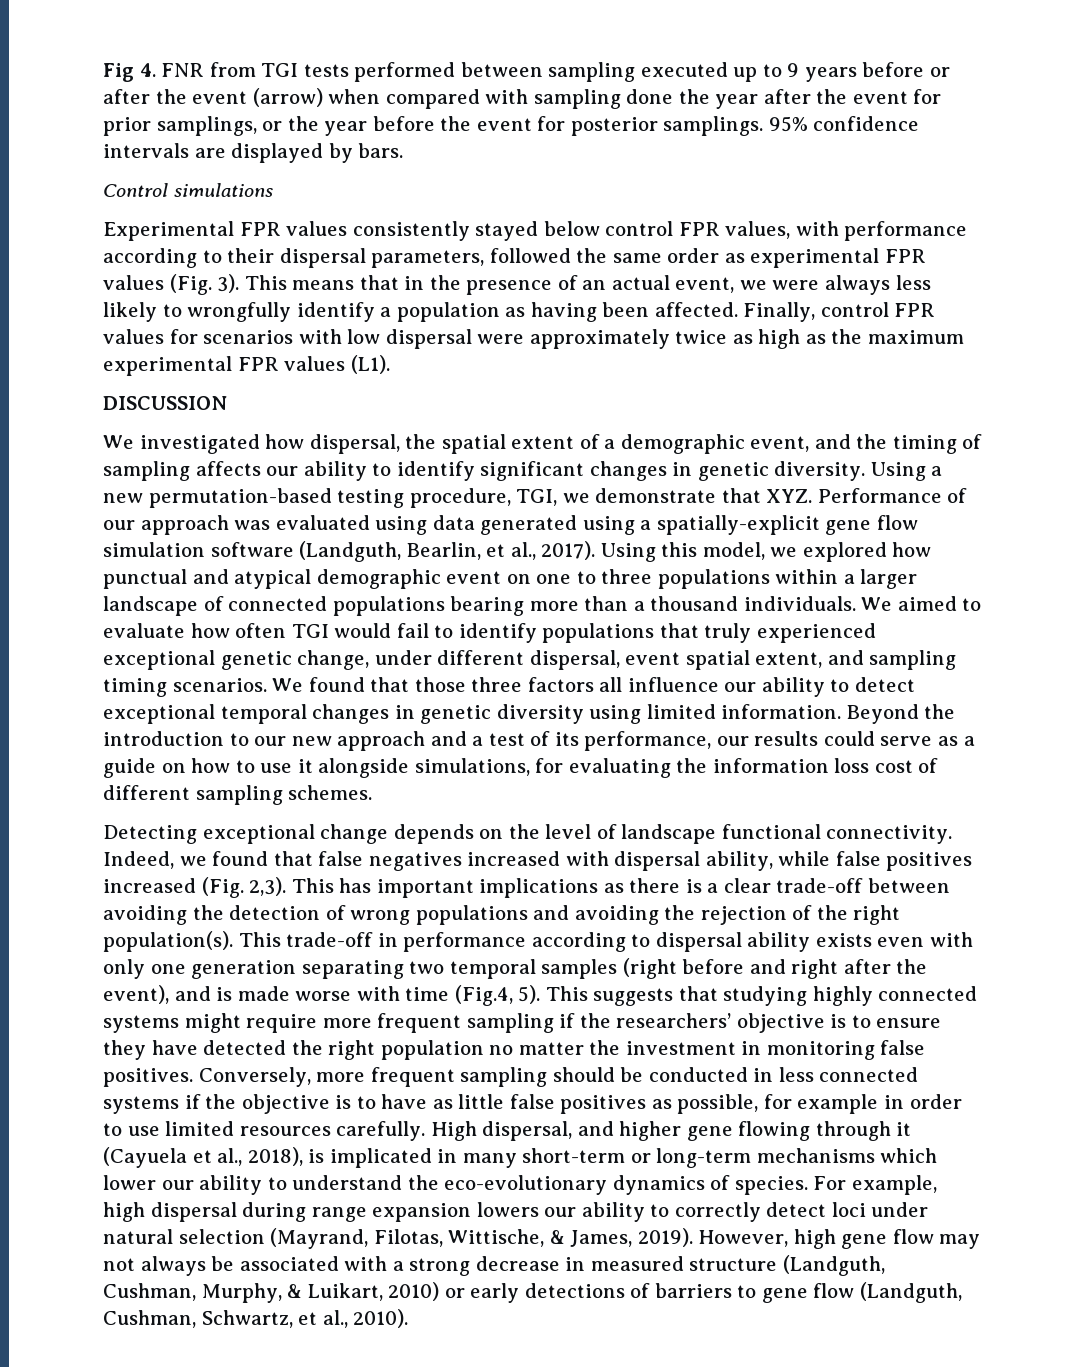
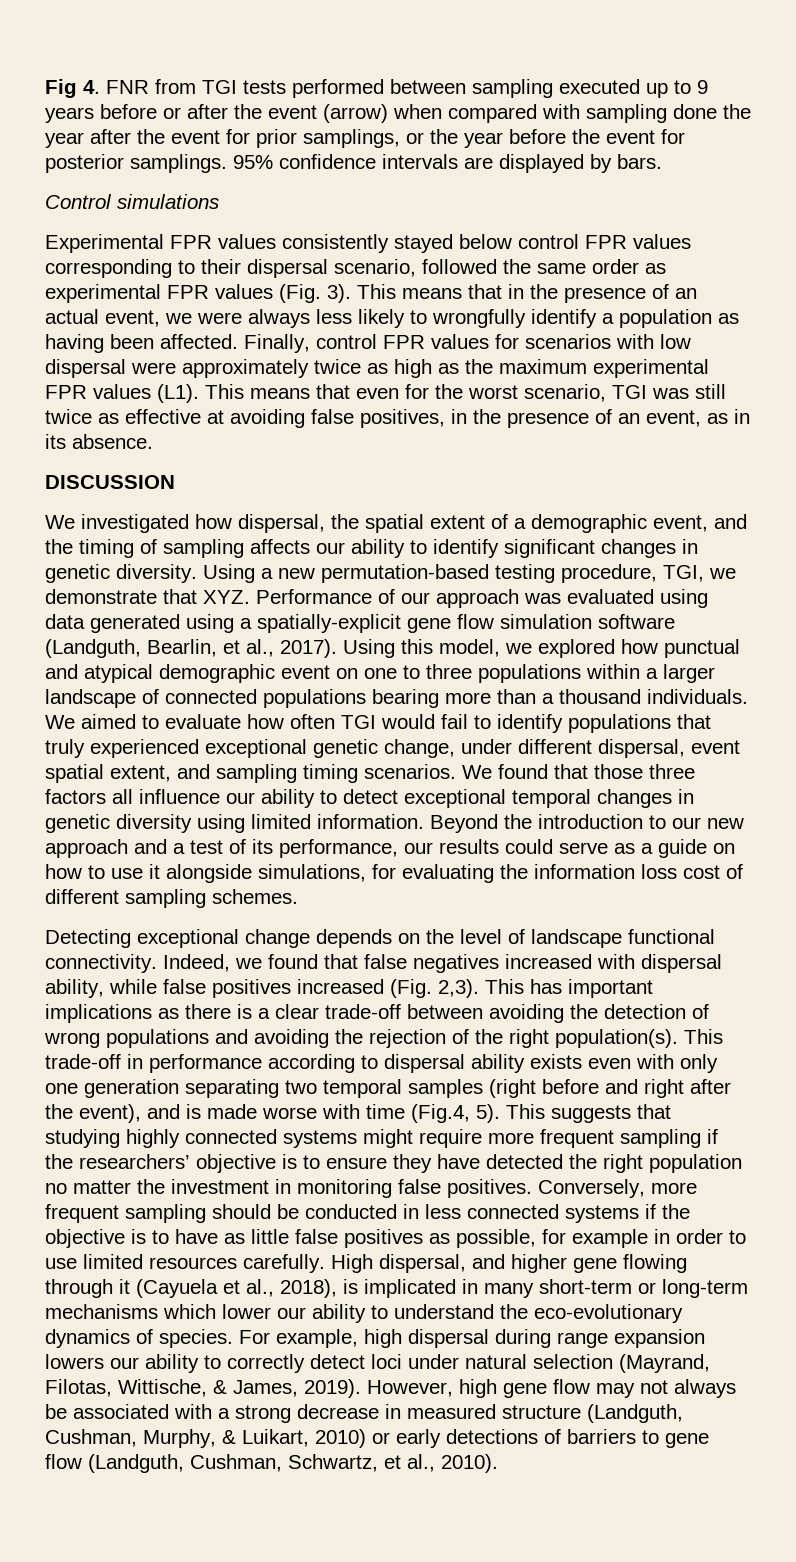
- Experimental FPR values consistently stayed below control FPR values, with performance according to their dispersal parameters, followed the same order as experimental FPR values (Fig. 3).
+ Experimental FPR values consistently stayed below control FPR values corresponding to their dispersal scenario, followed the same order as experimental FPR values (Fig. 3).
- Finally, control FPR values for scenarios with low dispersal were approximately twice as high as the maximum experimental FPR values (L1).
+ Finally, control FPR values for scenarios with low dispersal were approximately twice as high as the maximum experimental FPR values (L1). This means that even for the worst scenario, TGI was still twice as effective at avoiding false positives, in the presence of an event, as in its absence.

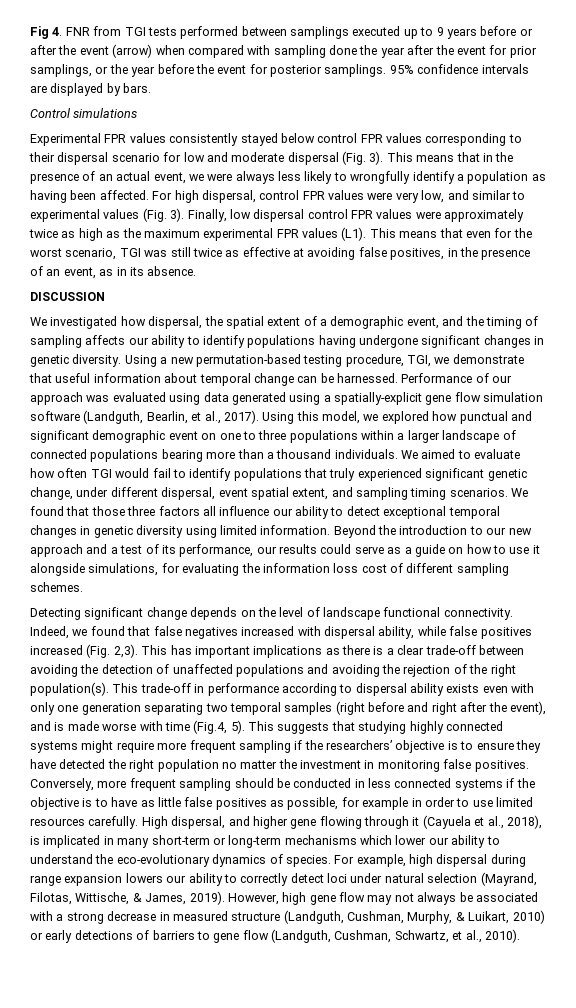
- Fig 4. FNR from TGI tests performed between sampling executed up to 9 years before or after the event (arrow) when compared with sampling done the year after the event for prior samplings, or the year before the event for posterior samplings.
+ Fig 4. FNR from TGI tests performed between samplings executed up to 9 years before or after the event (arrow) when compared with sampling done the year after the event for prior samplings, or the year before the event for posterior samplings.
- Experimental FPR values consistently stayed below control FPR values corresponding to their dispersal scenario, followed the same order as experimental FPR values (Fig. 3).
+ Experimental FPR values consistently stayed below control FPR values corresponding to their dispersal scenario for low and moderate dispersal (Fig. 3).
- Finally, control FPR values for scenarios with low dispersal were approximately twice as high as the maximum experimental FPR values (L1). This means that even for the worst scenario, TGI was still twice as effective at avoiding false positives, in the presence of an event, as in its absence.
+ For high dispersal, control FPR values were very low, and similar to experimental values (Fig. 3). Finally, low dispersal control FPR values were approximately twice as high as the maximum experimental FPR values (L1). This means that even for the worst scenario, TGI was still twice as effective at avoiding false positives, in the presence of an event, as in its absence.
- We investigated how dispersal, the spatial extent of a demographic event, and the timing of sampling affects our ability to identify significant changes in genetic diversity.
+ We investigated how dispersal, the spatial extent of a demographic event, and the timing of sampling affects our ability to identify populations having undergone significant changes in genetic diversity.
- Using a new permutation-based testing procedure, TGI, we demonstrate that XYZ. Performance of our approach was evaluated using data generated using a spatially-explicit gene flow simulation software (Landguth, Bearlin, et al., 2017).
+ Using a new permutation-based testing procedure, TGI, we demonstrate that useful information about temporal change can be harnessed. Performance of our approach was evaluated using data generated using a spatially-explicit gene flow simulation software (Landguth, Bearlin, et al., 2017).
- Using this model, we explored how punctual and atypical demographic event on one to three populations within a larger landscape of connected populations bearing more than a thousand individuals.
+ Using this model, we explored how punctual and significant demographic event on one to three populations within a larger landscape of connected populations bearing more than a thousand individuals.
- We aimed to evaluate how often TGI would fail to identify populations that truly experienced exceptional genetic change, under different dispersal, event spatial extent, and sampling timing scenarios.
+ We aimed to evaluate how often TGI would fail to identify populations that truly experienced significant genetic change, under different dispersal, event spatial extent, and sampling timing scenarios.
- Detecting exceptional change depends on the level of landscape functional connectivity.
+ Detecting significant change depends on the level of landscape functional connectivity.
- This has important implications as there is a clear trade-off between avoiding the detection of wrong populations and avoiding the rejection of the right population(s).
+ This has important implications as there is a clear trade-off between avoiding the detection of unaffected populations and avoiding the rejection of the right population(s).

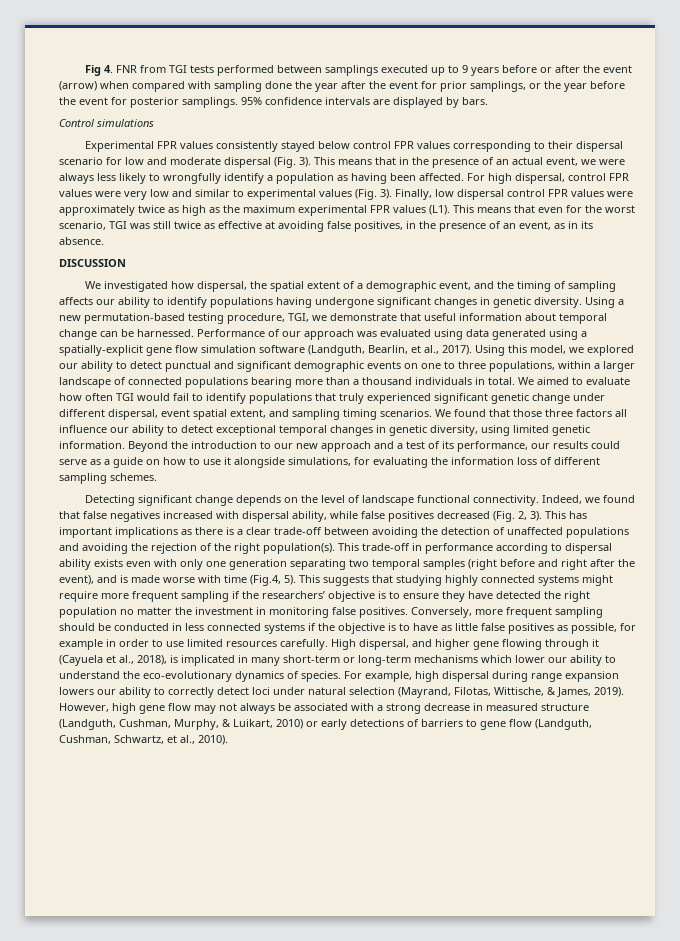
- For high dispersal, control FPR values were very low, and similar to experimental values (Fig. 3).
+ For high dispersal, control FPR values were very low and similar to experimental values (Fig. 3).
- Using this model, we explored how punctual and significant demographic event on one to three populations within a larger landscape of connected populations bearing more than a thousand individuals.
+ Using this model, we explored our ability to detect punctual and significant demographic events on one to three populations, within a larger landscape of connected populations bearing more than a thousand individuals in total.
- We aimed to evaluate how often TGI would fail to identify populations that truly experienced significant genetic change, under different dispersal, event spatial extent, and sampling timing scenarios.
+ We aimed to evaluate how often TGI would fail to identify populations that truly experienced significant genetic change under different dispersal, event spatial extent, and sampling timing scenarios.
- We found that those three factors all influence our ability to detect exceptional temporal changes in genetic diversity using limited information.
+ We found that those three factors all influence our ability to detect exceptional temporal changes in genetic diversity, using limited genetic information.
- Beyond the introduction to our new approach and a test of its performance, our results could serve as a guide on how to use it alongside simulations, for evaluating the information loss cost of different sampling schemes.
+ Beyond the introduction to our new approach and a test of its performance, our results could serve as a guide on how to use it alongside simulations, for evaluating the information loss of different sampling schemes.
- Indeed, we found that false negatives increased with dispersal ability, while false positives increased (Fig. 2,3).
+ Indeed, we found that false negatives increased with dispersal ability, while false positives decreased (Fig. 2, 3).

